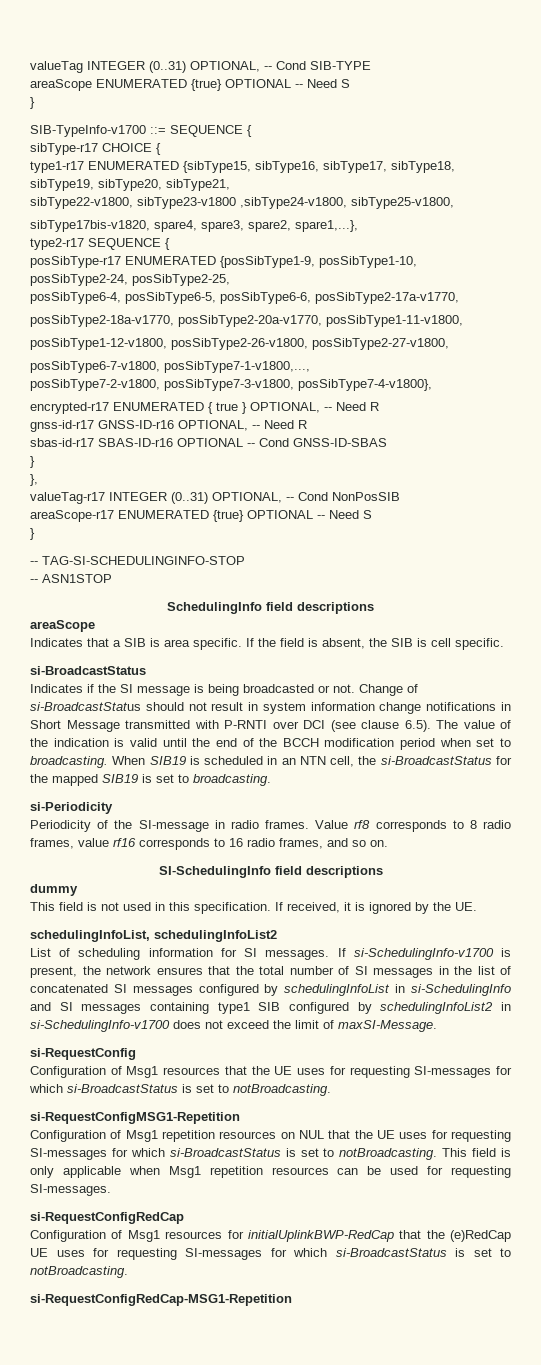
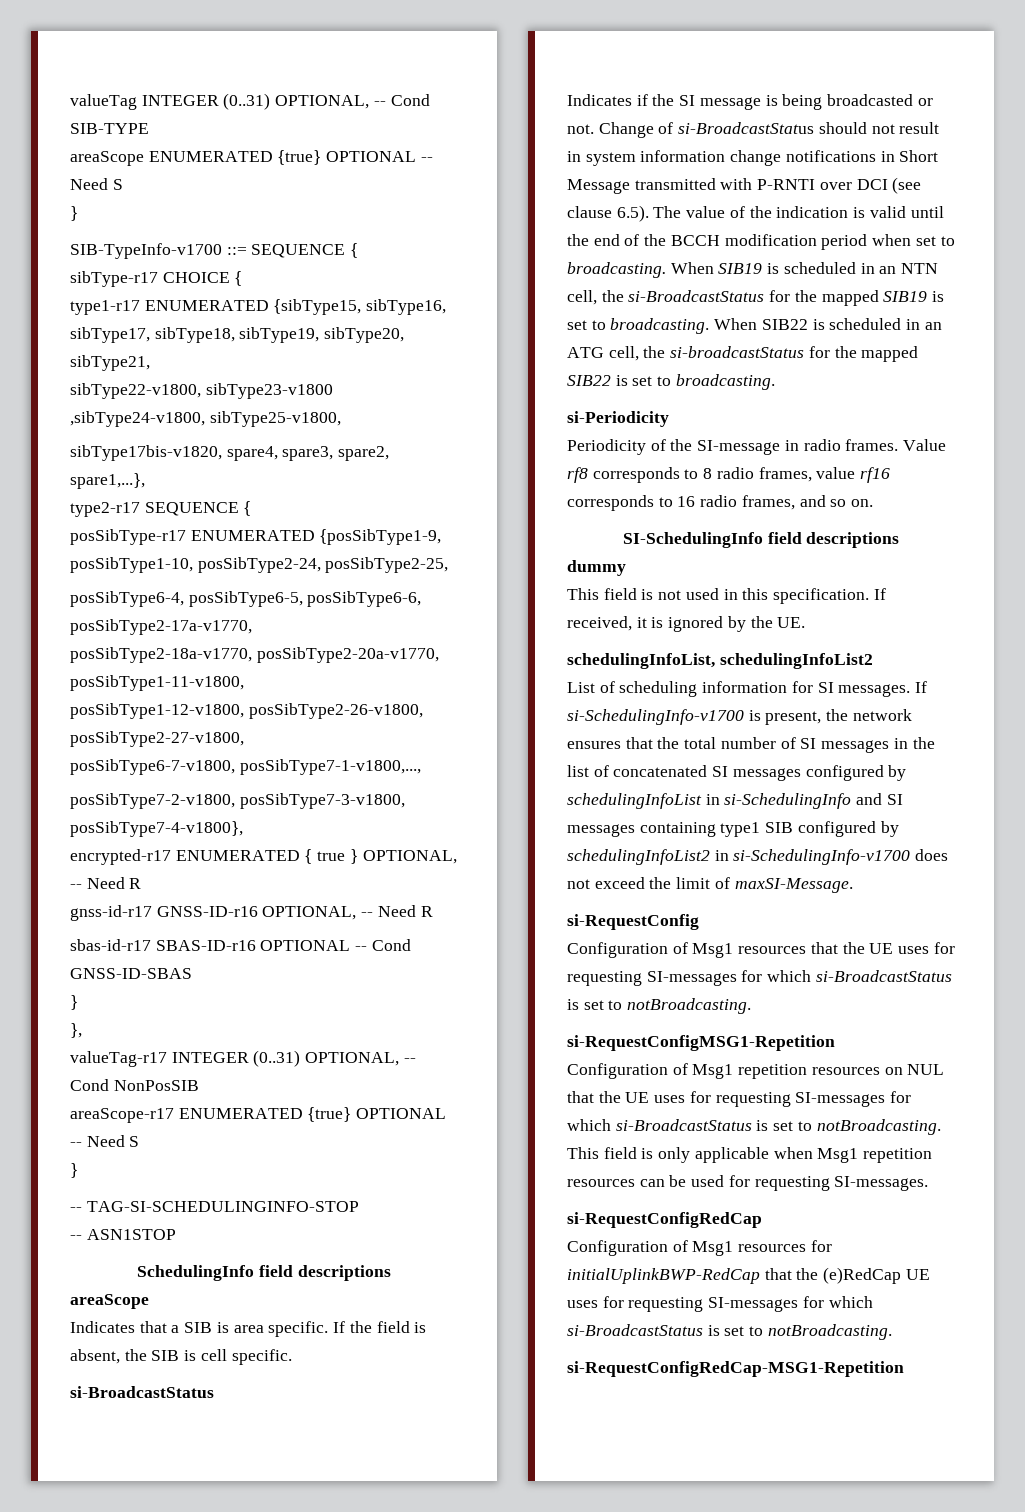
+ When SIB22 is scheduled in an ATG cell, the si-broadcastStatus for the mapped SIB22 is set to broadcasting.

